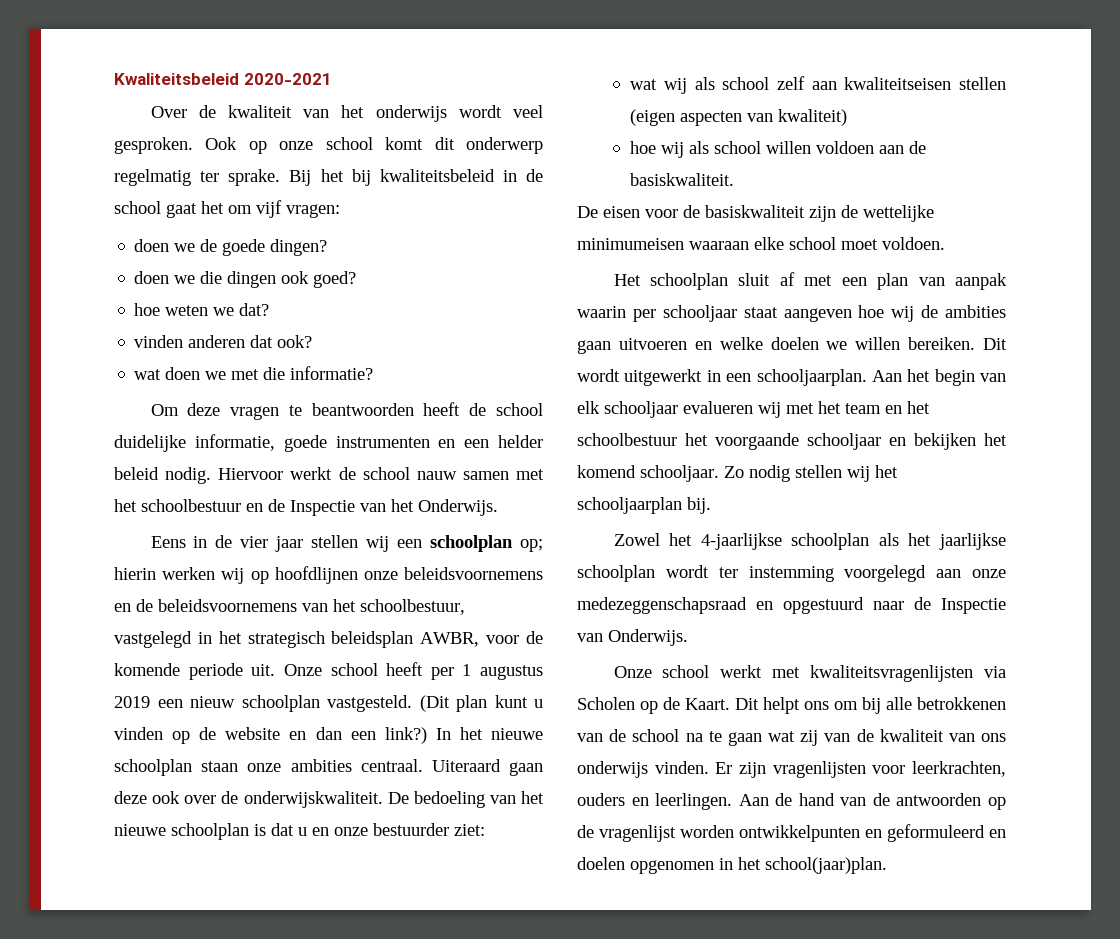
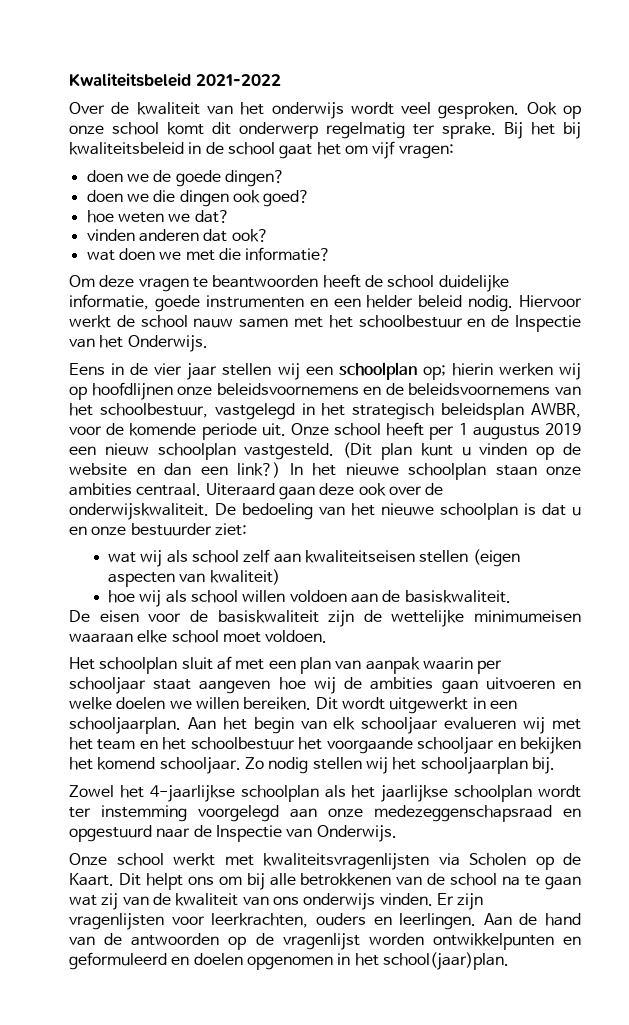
- Kwaliteitsbeleid 2020-2021
+ Kwaliteitsbeleid 2021-2022

